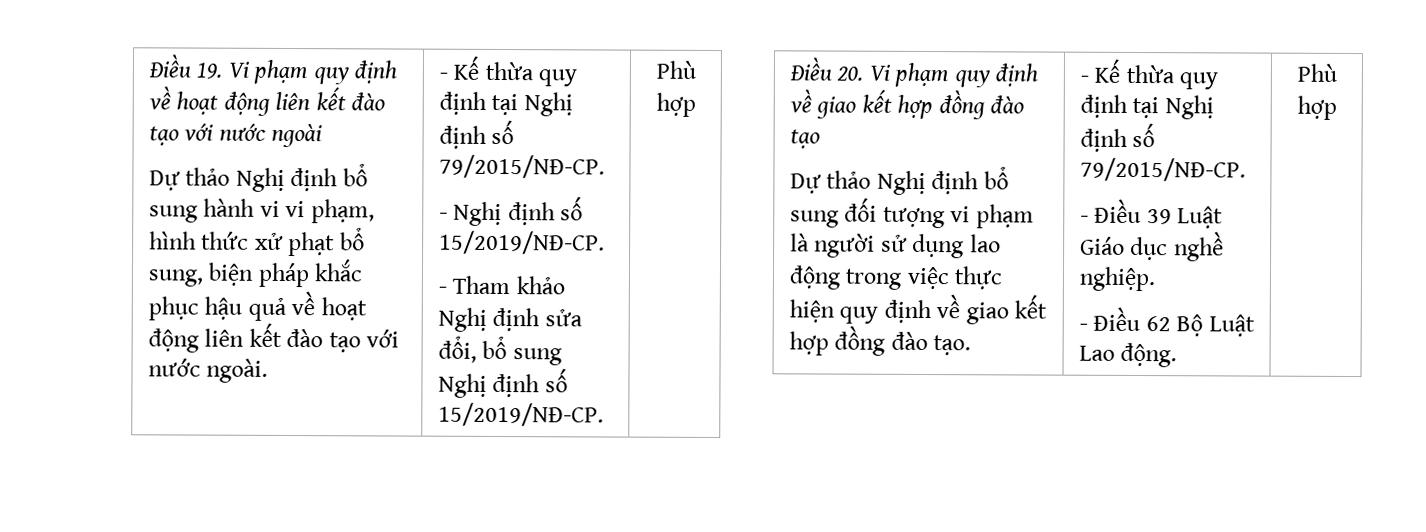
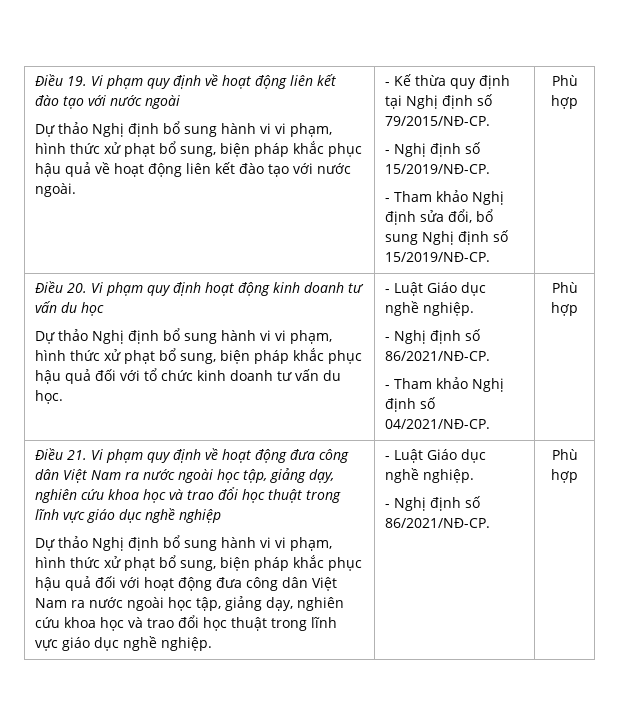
- Điều 20. Vi phạm quy định về giao kết hợp đồng đào tạo
- Dự thảo Nghị định bổ sung đối tượng vi phạm là người sử dụng lao động trong việc thực hiện quy định về giao kết hợp đồng đào tạo. | - Kế thừa quy định tại Nghị định số 79/2015/NĐ-CP.
- - Điều 39 Luật Giáo dục nghề nghiệp.
- - Điều 62 Bộ Luật Lao động.
+ Điều 20. Vi phạm quy định hoạt động kinh doanh tư vấn du học
+ Dự thảo Nghị định bổ sung hành vi vi phạm, hình thức xử phạt bổ sung, biện pháp khắc phục hậu quả đối với tổ chức kinh doanh tư vấn du học. | - Luật Giáo dục nghề nghiệp.
+ - Nghị định số 86/2021/NĐ-CP.
+ - Tham khảo Nghị định số 04/2021/NĐ-CP. | Phù hợp
+ Điều 21. Vi phạm quy định về hoạt động đưa công dân Việt Nam ra nước ngoài học tập, giảng dạy, nghiên cứu khoa học và trao đổi học thuật trong lĩnh vực giáo dục nghề nghiệp
+ Dự thảo Nghị định bổ sung hành vi vi phạm, hình thức xử phạt bổ sung, biện pháp khắc phục hậu quả đối với hoạt động đưa công dân Việt Nam ra nước ngoài học tập, giảng dạy, nghiên cứu khoa học và trao đổi học thuật trong lĩnh vực giáo dục nghề nghiệp. | - Luật Giáo dục nghề nghiệp.
+ - Nghị định số 86/2021/NĐ-CP.

